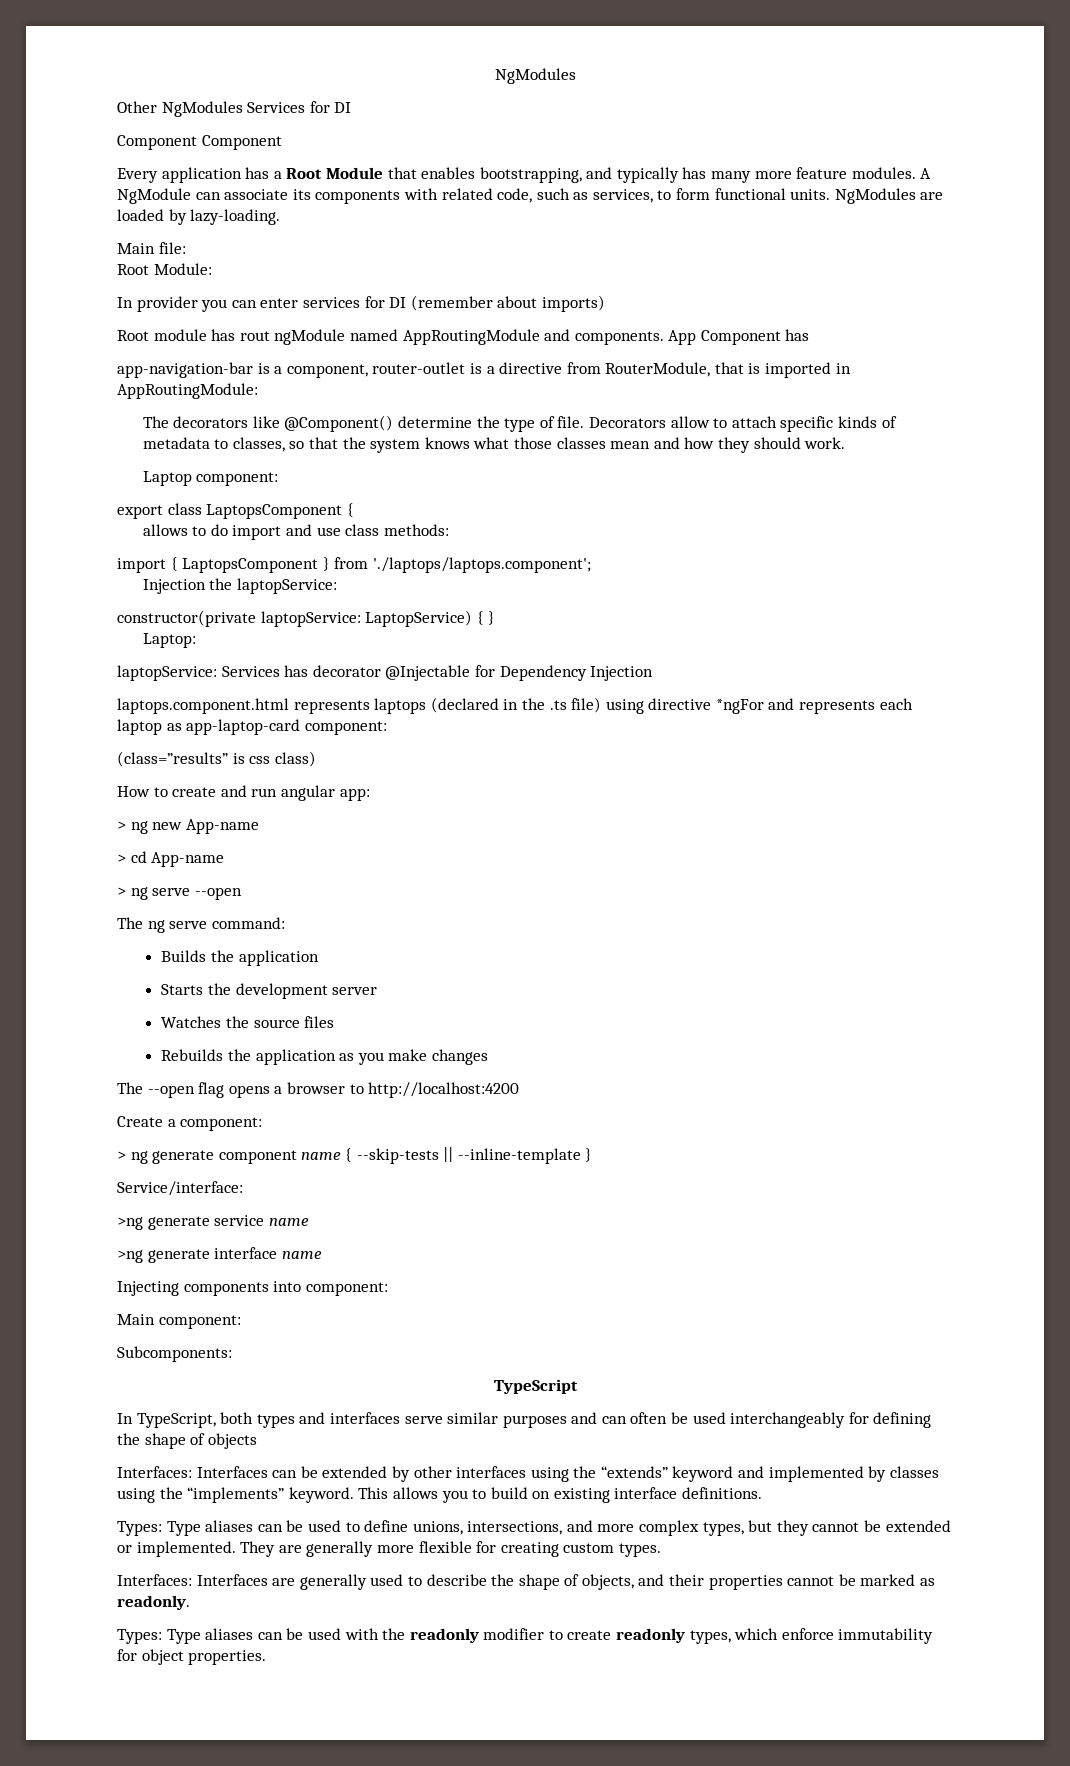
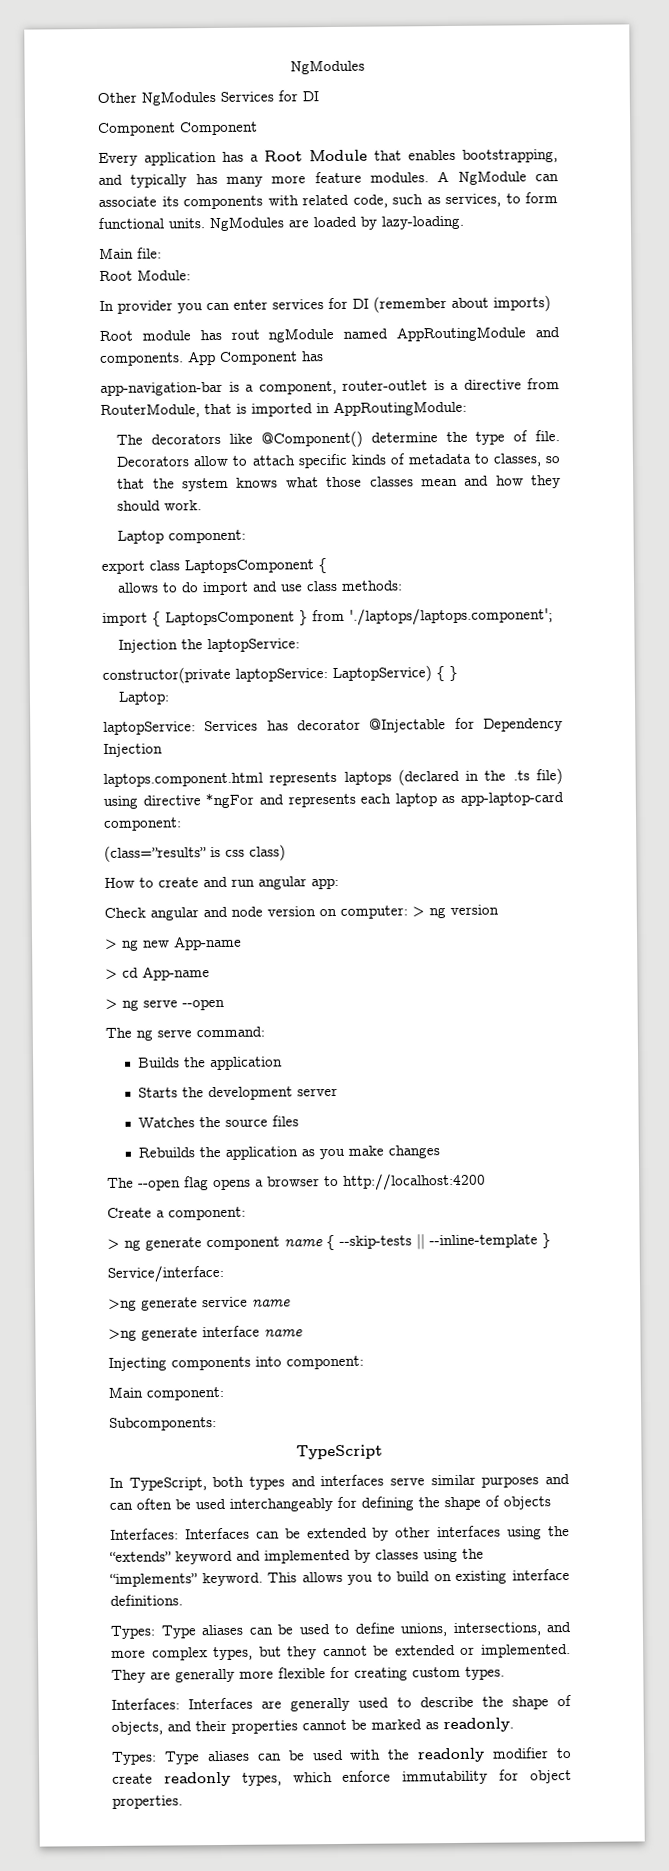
+ Check angular and node version on computer: > ng version

